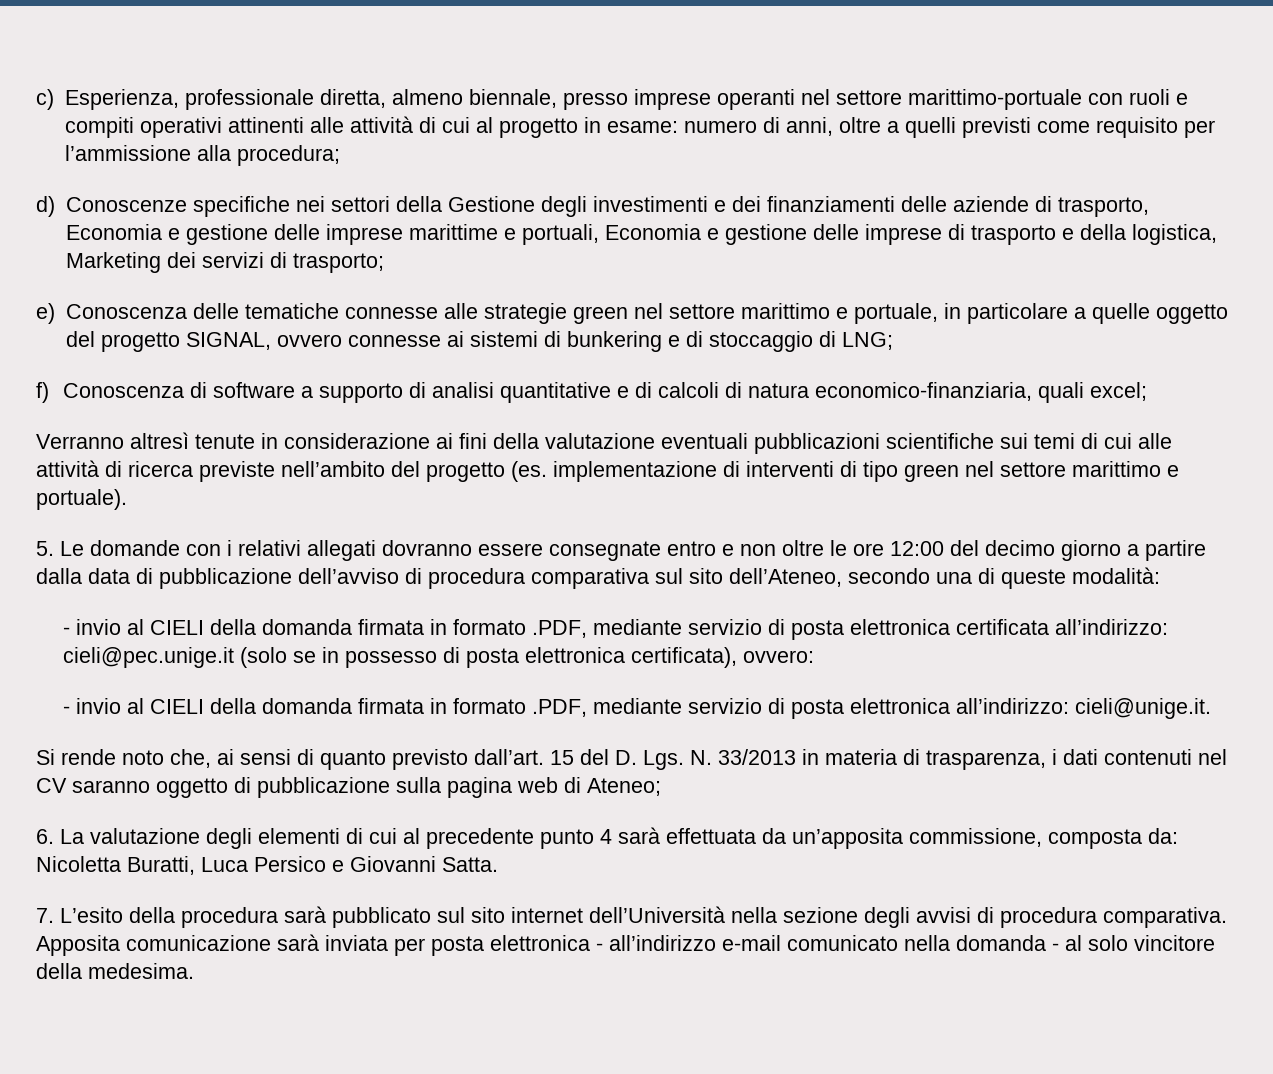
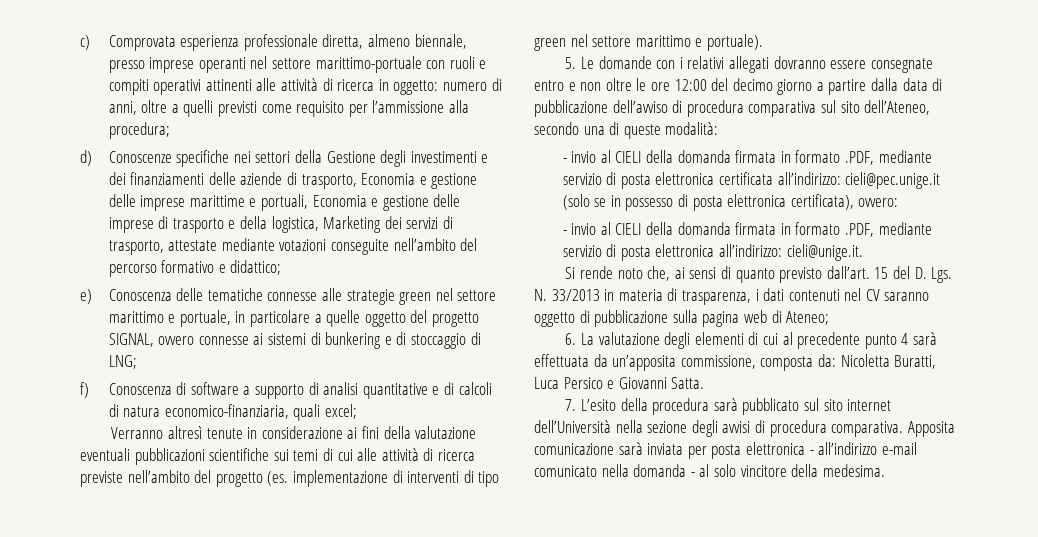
- c) Esperienza, professionale diretta, almeno biennale, presso imprese operanti nel settore marittimo-portuale con ruoli e compiti operativi attinenti alle attività di cui al progetto in esame: numero di anni, oltre a quelli previsti come requisito per l’ammissione alla procedura;
+ c) Comprovata esperienza professionale diretta, almeno biennale, presso imprese operanti nel settore marittimo-portuale con ruoli e compiti operativi attinenti alle attività di ricerca in oggetto: numero di anni, oltre a quelli previsti come requisito per l’ammissione alla procedura;
- d) Conoscenze specifiche nei settori della Gestione degli investimenti e dei finanziamenti delle aziende di trasporto, Economia e gestione delle imprese marittime e portuali, Economia e gestione delle imprese di trasporto e della logistica, Marketing dei servizi di trasporto;
+ d) Conoscenze specifiche nei settori della Gestione degli investimenti e dei finanziamenti delle aziende di trasporto, Economia e gestione delle imprese marittime e portuali, Economia e gestione delle imprese di trasporto e della logistica, Marketing dei servizi di trasporto, attestate mediante votazioni conseguite nell’ambito del percorso formativo e didattico;

